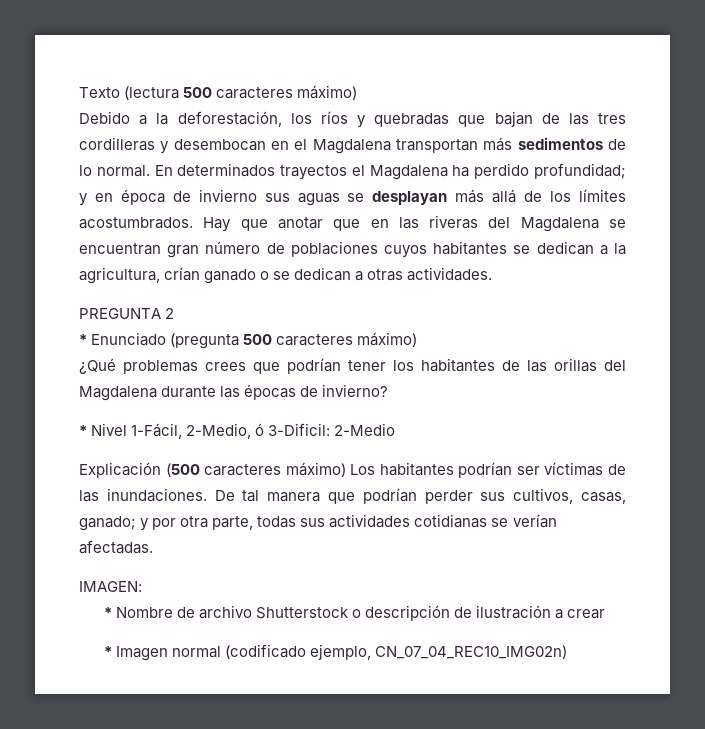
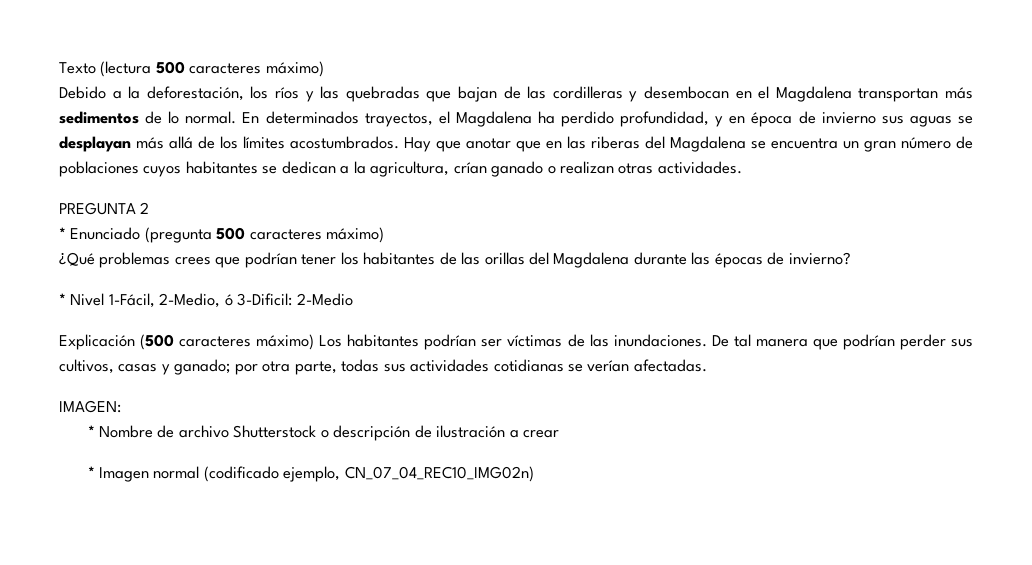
- Debido a la deforestación, los ríos y quebradas que bajan de las tres cordilleras y desembocan en el Magdalena transportan más sedimentos de lo normal.
+ Debido a la deforestación, los ríos y las quebradas que bajan de las cordilleras y desembocan en el Magdalena transportan más sedimentos de lo normal.
- En determinados trayectos el Magdalena ha perdido profundidad; y en época de invierno sus aguas se desplayan más allá de los límites acostumbrados.
+ En determinados trayectos, el Magdalena ha perdido profundidad, y en época de invierno sus aguas se desplayan más allá de los límites acostumbrados.
- Hay que anotar que en las riveras del Magdalena se encuentran gran número de poblaciones cuyos habitantes se dedican a la agricultura, crían ganado o se dedican a otras actividades.
+ Hay que anotar que en las riberas del Magdalena se encuentra un gran número de poblaciones cuyos habitantes se dedican a la agricultura, crían ganado o realizan otras actividades.
- De tal manera que podrían perder sus cultivos, casas, ganado; y por otra parte, todas sus actividades cotidianas se verían afectadas.
+ De tal manera que podrían perder sus cultivos, casas y ganado; por otra parte, todas sus actividades cotidianas se verían afectadas.

